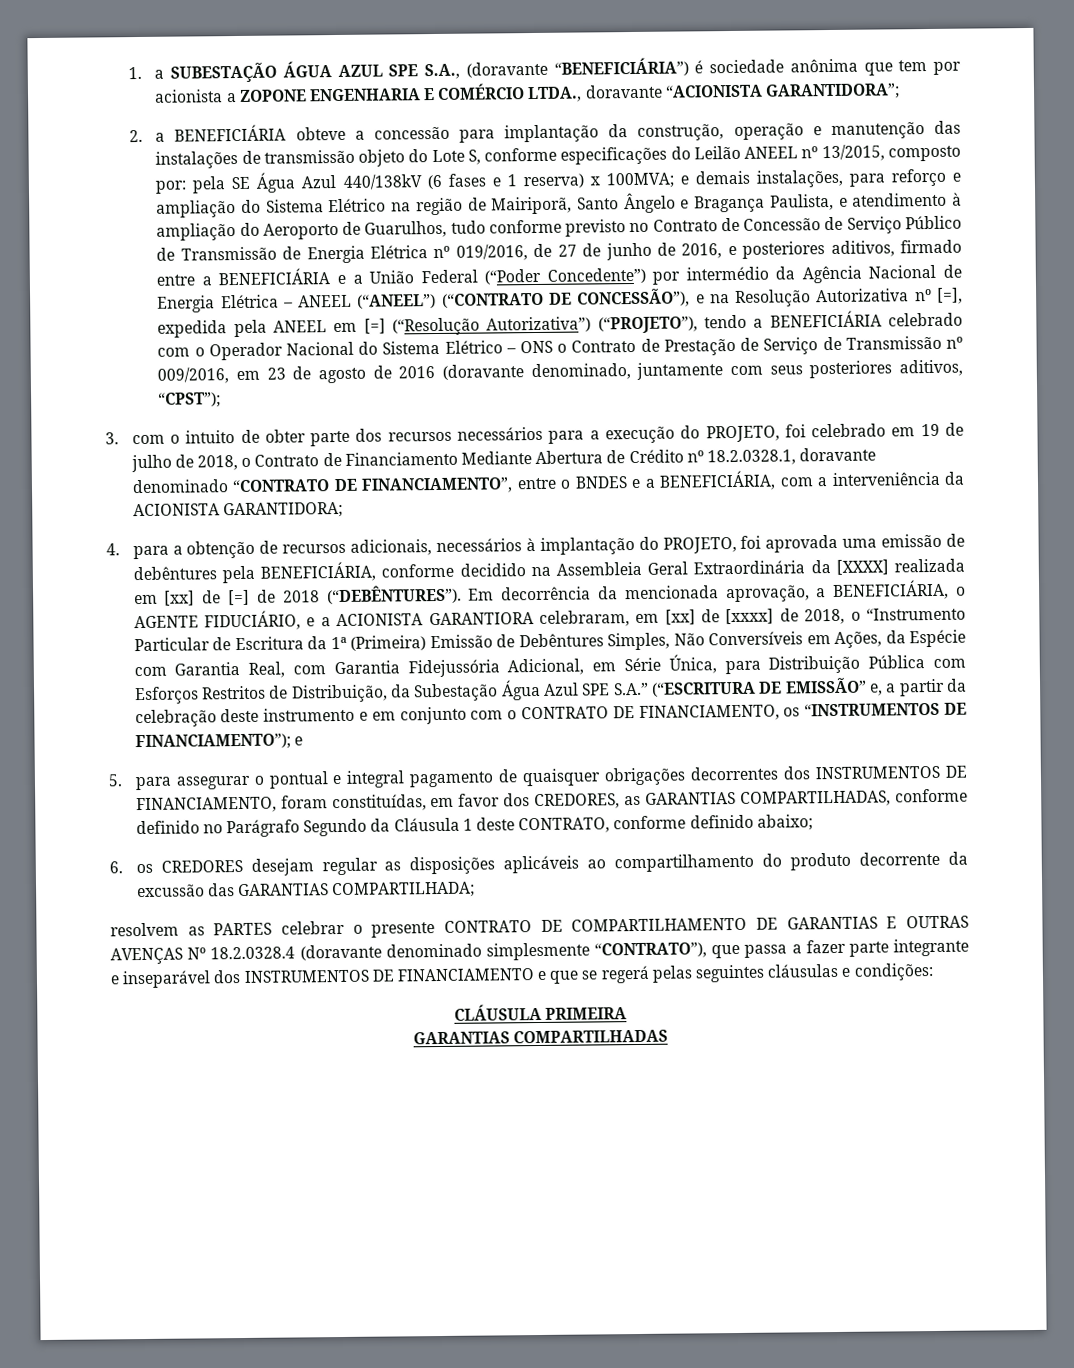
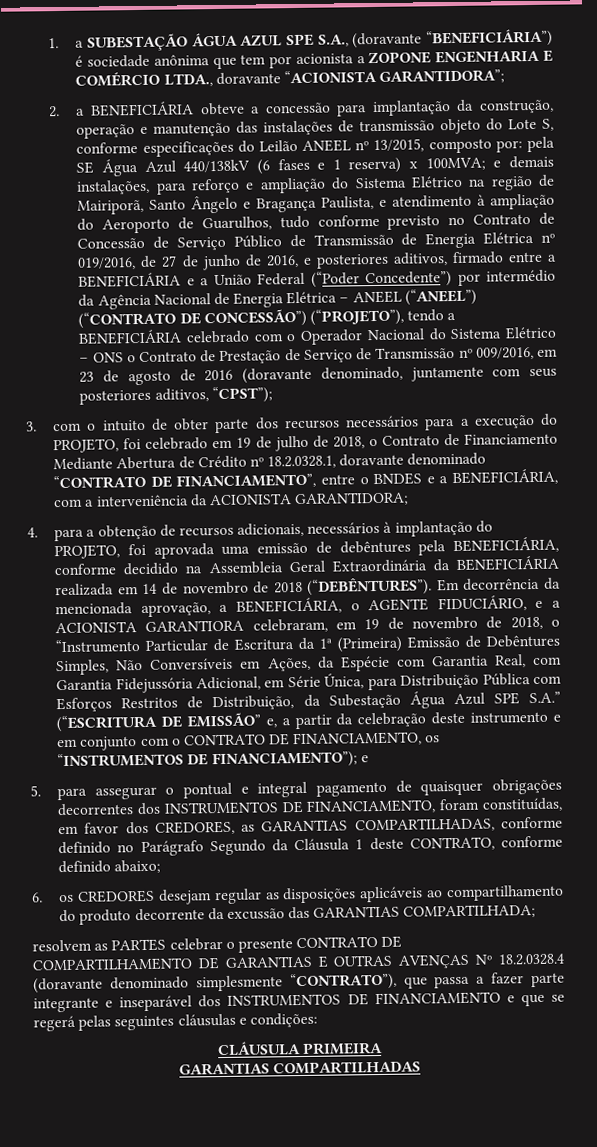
- e demais instalações, para reforço e ampliação do Sistema Elétrico na região de Mairiporã, Santo Ângelo e Bragança Paulista, e atendimento à ampliação do Aeroporto de Guarulhos, tudo conforme previsto no Contrato de Concessão de Serviço Público de Transmissão de Energia Elétrica nº 019/2016, de 27 de junho de 2016, e posteriores aditivos, firmado entre a BENEFICIÁRIA e a União Federal (“Poder Concedente”) por intermédio da Agência Nacional de Energia Elétrica – ANEEL (“ANEEL”) (“CONTRATO DE CONCESSÃO”), e na Resolução Autorizativa nº [=], expedida pela ANEEL em [=] (“Resolução Autorizativa”) (“PROJETO”), tendo a BENEFICIÁRIA celebrado com o Operador Nacional do Sistema Elétrico – ONS o Contrato de Prestação de Serviço de Transmissão nº 009/2016, em 23 de agosto de 2016 (doravante denominado, juntamente com seus posteriores aditivos, “CPST”);
+ e demais instalações, para reforço e ampliação do Sistema Elétrico na região de Mairiporã, Santo Ângelo e Bragança Paulista, e atendimento à ampliação do Aeroporto de Guarulhos, tudo conforme previsto no Contrato de Concessão de Serviço Público de Transmissão de Energia Elétrica nº 019/2016, de 27 de junho de 2016, e posteriores aditivos, firmado entre a BENEFICIÁRIA e a União Federal (“Poder Concedente”) por intermédio da Agência Nacional de Energia Elétrica – ANEEL (“ANEEL”) (“CONTRATO DE CONCESSÃO”) (“PROJETO”), tendo a BENEFICIÁRIA celebrado com o Operador Nacional do Sistema Elétrico – ONS o Contrato de Prestação de Serviço de Transmissão nº 009/2016, em 23 de agosto de 2016 (doravante denominado, juntamente com seus posteriores aditivos, “CPST”);
- 4. para a obtenção de recursos adicionais, necessários à implantação do PROJETO, foi aprovada uma emissão de debêntures pela BENEFICIÁRIA, conforme decidido na Assembleia Geral Extraordinária da [XXXX] realizada em [xx] de [=] de 2018 (“DEBÊNTURES”).
+ 4. para a obtenção de recursos adicionais, necessários à implantação do PROJETO, foi aprovada uma emissão de debêntures pela BENEFICIÁRIA, conforme decidido na Assembleia Geral Extraordinária da BENEFICIÁRIA realizada em 14 de novembro de 2018 (“DEBÊNTURES”).
- Em decorrência da mencionada aprovação, a BENEFICIÁRIA, o AGENTE FIDUCIÁRIO, e a ACIONISTA GARANTIORA celebraram, em [xx] de [xxxx] de 2018, o “Instrumento Particular de Escritura da 1ª (Primeira) Emissão de Debêntures Simples, Não Conversíveis em Ações, da Espécie com Garantia Real, com Garantia Fidejussória Adicional, em Série Única, para Distribuição Pública com Esforços Restritos de Distribuição, da Subestação Água Azul SPE S.A.” (“ESCRITURA DE EMISSÃO” e, a partir da celebração deste instrumento e em conjunto com o CONTRATO DE FINANCIAMENTO, os “INSTRUMENTOS DE FINANCIAMENTO”);
+ Em decorrência da mencionada aprovação, a BENEFICIÁRIA, o AGENTE FIDUCIÁRIO, e a ACIONISTA GARANTIORA celebraram, em 19 de novembro de 2018, o “Instrumento Particular de Escritura da 1ª (Primeira) Emissão de Debêntures Simples, Não Conversíveis em Ações, da Espécie com Garantia Real, com Garantia Fidejussória Adicional, em Série Única, para Distribuição Pública com Esforços Restritos de Distribuição, da Subestação Água Azul SPE S.A.” (“ESCRITURA DE EMISSÃO” e, a partir da celebração deste instrumento e em conjunto com o CONTRATO DE FINANCIAMENTO, os “INSTRUMENTOS DE FINANCIAMENTO”);

